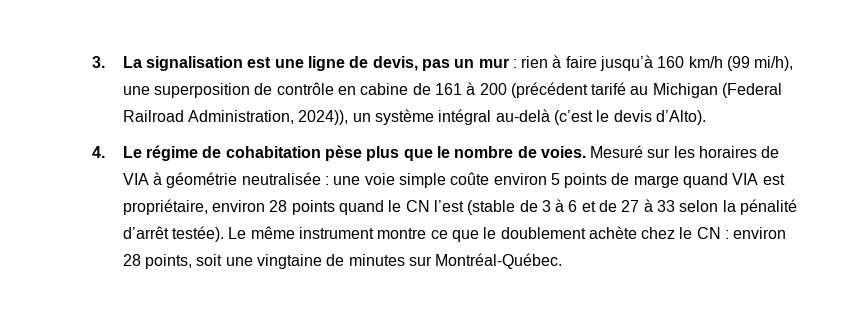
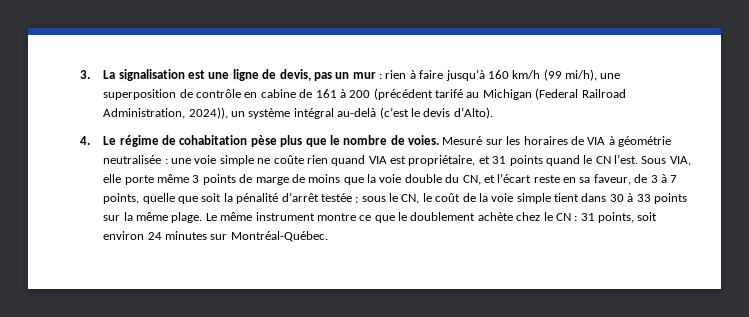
- Mesuré sur les horaires de VIA à géométrie neutralisée : une voie simple coûte environ 5 points de marge quand VIA est propriétaire, environ 28 points quand le CN l’est (stable de 3 à 6 et de 27 à 33 selon la pénalité d’arrêt testée).
+ Mesuré sur les horaires de VIA à géométrie neutralisée : une voie simple ne coûte rien quand VIA est propriétaire, et 31 points quand le CN l’est. Sous VIA, elle porte même 3 points de marge de moins que la voie double du CN, et l’écart reste en sa faveur, de 3 à 7 points, quelle que soit la pénalité d’arrêt testée ; sous le CN, le coût de la voie simple tient dans 30 à 33 points sur la même plage.
- Le même instrument montre ce que le doublement achète chez le CN : environ 28 points, soit une vingtaine de minutes sur Montréal-Québec.
+ Le même instrument montre ce que le doublement achète chez le CN : 31 points, soit environ 24 minutes sur Montréal-Québec.

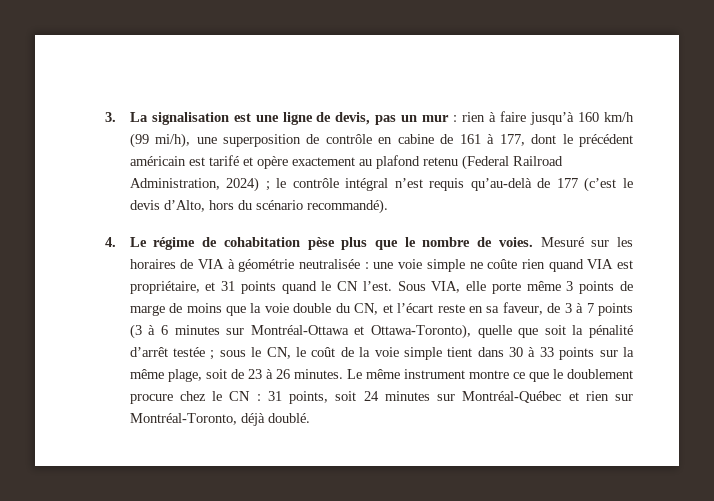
- 3. La signalisation est une ligne de devis, pas un mur : rien à faire jusqu’à 160 km/h (99 mi/h), une superposition de contrôle en cabine de 161 à 200 (précédent tarifé au Michigan (Federal Railroad Administration, 2024)), un système intégral au-delà (c’est le devis d’Alto).
+ 3. La signalisation est une ligne de devis, pas un mur : rien à faire jusqu’à 160 km/h (99 mi/h), une superposition de contrôle en cabine de 161 à 177, dont le précédent américain est tarifé et opère exactement au plafond retenu (Federal Railroad Administration, 2024) ; le contrôle intégral n’est requis qu’au-delà de 177 (c’est le devis d’Alto, hors du scénario recommandé).
- Sous VIA, elle porte même 3 points de marge de moins que la voie double du CN, et l’écart reste en sa faveur, de 3 à 7 points, quelle que soit la pénalité d’arrêt testée ; sous le CN, le coût de la voie simple tient dans 30 à 33 points sur la même plage.
+ Sous VIA, elle porte même 3 points de marge de moins que la voie double du CN, et l’écart reste en sa faveur, de 3 à 7 points (3 à 6 minutes sur Montréal-Ottawa et Ottawa-Toronto), quelle que soit la pénalité d’arrêt testée ; sous le CN, le coût de la voie simple tient dans 30 à 33 points sur la même plage, soit de 23 à 26 minutes.
- Le même instrument montre ce que le doublement achète chez le CN : 31 points, soit environ 24 minutes sur Montréal-Québec.
+ Le même instrument montre ce que le doublement procure chez le CN : 31 points, soit 24 minutes sur Montréal-Québec et rien sur Montréal-Toronto, déjà doublé.

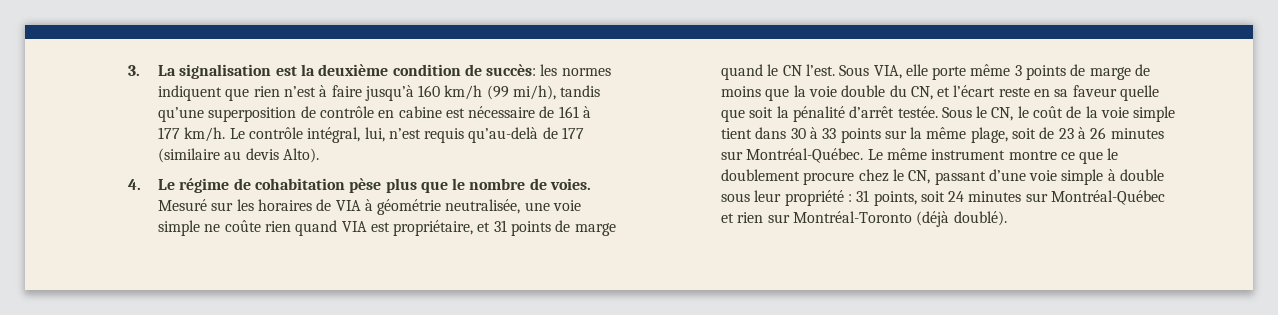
- 3. La signalisation est une ligne de devis, pas un mur : rien à faire jusqu’à 160 km/h (99 mi/h), une superposition de contrôle en cabine de 161 à 177, dont le précédent américain est tarifé et opère exactement au plafond retenu (Federal Railroad Administration, 2024) ; le contrôle intégral n’est requis qu’au-delà de 177 (c’est le devis d’Alto, hors du scénario recommandé).
+ 3. La signalisation est la deuxième condition de succès: les normes indiquent que rien n’est à faire jusqu’à 160 km/h (99 mi/h), tandis qu’une superposition de contrôle en cabine est nécessaire de 161 à 177 km/h. Le contrôle intégral, lui, n’est requis qu’au-delà de 177 (similaire au devis Alto).
- Mesuré sur les horaires de VIA à géométrie neutralisée : une voie simple ne coûte rien quand VIA est propriétaire, et 31 points quand le CN l’est.
+ Mesuré sur les horaires de VIA à géométrie neutralisée, une voie simple ne coûte rien quand VIA est propriétaire, et 31 points de marge quand le CN l’est.
- Sous VIA, elle porte même 3 points de marge de moins que la voie double du CN, et l’écart reste en sa faveur, de 3 à 7 points (3 à 6 minutes sur Montréal-Ottawa et Ottawa-Toronto), quelle que soit la pénalité d’arrêt testée ; sous le CN, le coût de la voie simple tient dans 30 à 33 points sur la même plage, soit de 23 à 26 minutes.
+ Sous VIA, elle porte même 3 points de marge de moins que la voie double du CN, et l’écart reste en sa faveur quelle que soit la pénalité d’arrêt testée. Sous le CN, le coût de la voie simple tient dans 30 à 33 points sur la même plage, soit de 23 à 26 minutes sur Montréal-Québec.
- Le même instrument montre ce que le doublement procure chez le CN : 31 points, soit 24 minutes sur Montréal-Québec et rien sur Montréal-Toronto, déjà doublé.
+ Le même instrument montre ce que le doublement procure chez le CN, passant d’une voie simple à double sous leur propriété : 31 points, soit 24 minutes sur Montréal-Québec et rien sur Montréal-Toronto (déjà doublé).

